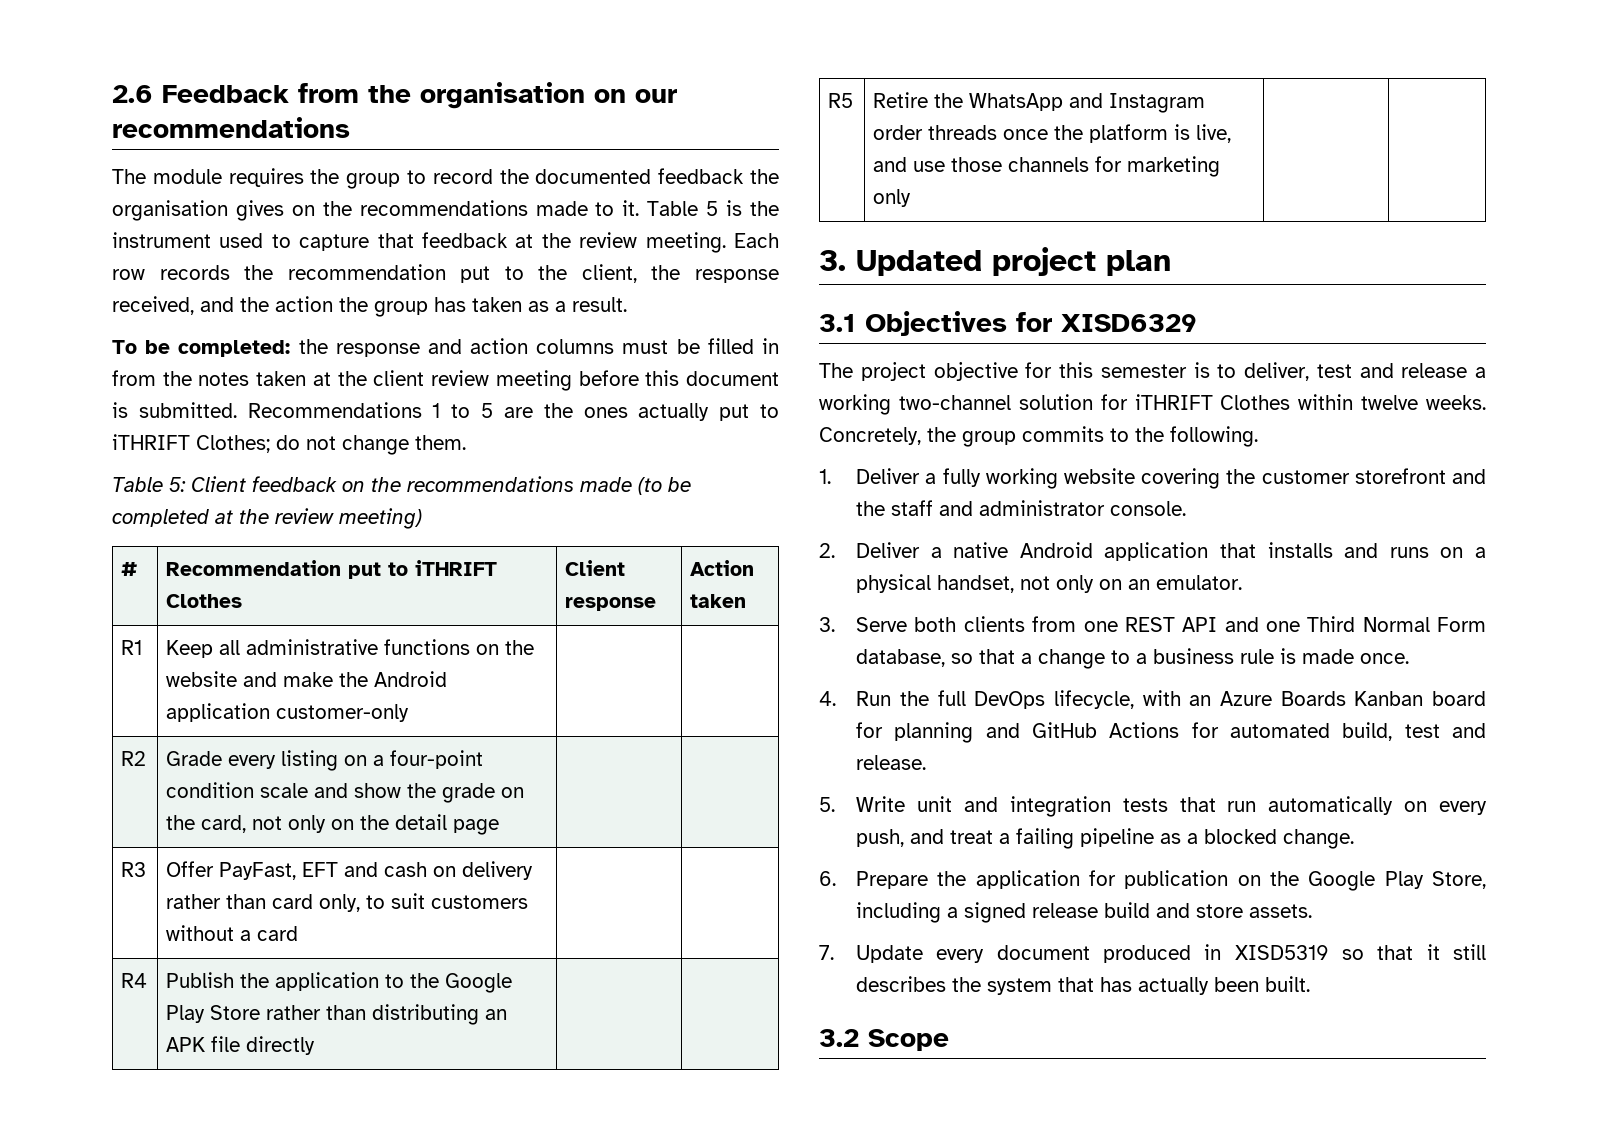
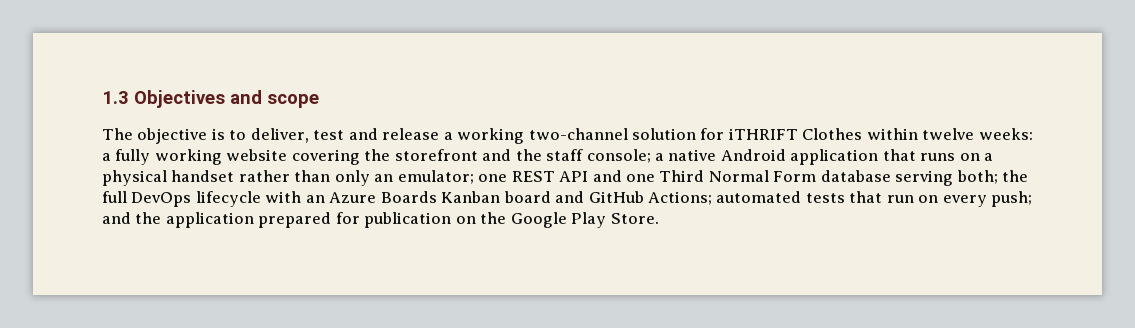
- 2.6 Feedback from the organisation on our recommendations
- The module requires the group to record the documented feedback the organisation gives on the recommendations made to it. Table 5 is the instrument used to capture that feedback at the review meeting. Each row records the recommendation put to the client, the response received, and the action the group has taken as a result.
- To be completed: the response and action columns must be filled in from the notes taken at the client review meeting before this document is submitted. Recommendations 1 to 5 are the ones actually put to iTHRIFT Clothes; do not change them.
- Table 5: Client feedback on the recommendations made (to be completed at the review meeting)
- # | Recommendation put to iTHRIFT Clothes | Client response | Action taken
- R1 | Keep all administrative functions on the website and make the Android application customer-only | |
- R2 | Grade every listing on a four-point condition scale and show the grade on the card, not only on the detail page | |
- R3 | Offer PayFast, EFT and cash on delivery rather than card only, to suit customers without a card | |
- R4 | Publish the application to the Google Play Store rather than distributing an APK file directly | |
- R5 | Retire the WhatsApp and Instagram order threads once the platform is live, and use those channels for marketing only | |
- 3. Updated project plan
- 3.1 Objectives for XISD6329
- The project objective for this semester is to deliver, test and release a working two-channel solution for iTHRIFT Clothes within twelve weeks. Concretely, the group commits to the following.
- 1. Deliver a fully working website covering the customer storefront and the staff and administrator console.
- 2. Deliver a native Android application that installs and runs on a physical handset, not only on an emulator.
- 3. Serve both clients from one REST API and one Third Normal Form database, so that a change to a business rule is made once.
- 4. Run the full DevOps lifecycle, with an Azure Boards Kanban board for planning and GitHub Actions for automated build, test and release.
- 5. Write unit and integration tests that run automatically on every push, and treat a failing pipeline as a blocked change.
- 6. Prepare the application for publication on the Google Play Store, including a signed release build and store assets.
- 7. Update every document produced in XISD5319 so that it still describes the system that has actually been built.
- 3.2 Scope
+ 1.3 Objectives and scope
+ The objective is to deliver, test and release a working two-channel solution for iTHRIFT Clothes within twelve weeks: a fully working website covering the storefront and the staff console; a native Android application that runs on a physical handset rather than only an emulator; one REST API and one Third Normal Form database serving both; the full DevOps lifecycle with an Azure Boards Kanban board and GitHub Actions; automated tests that run on every push; and the application prepared for publication on the Google Play Store.

